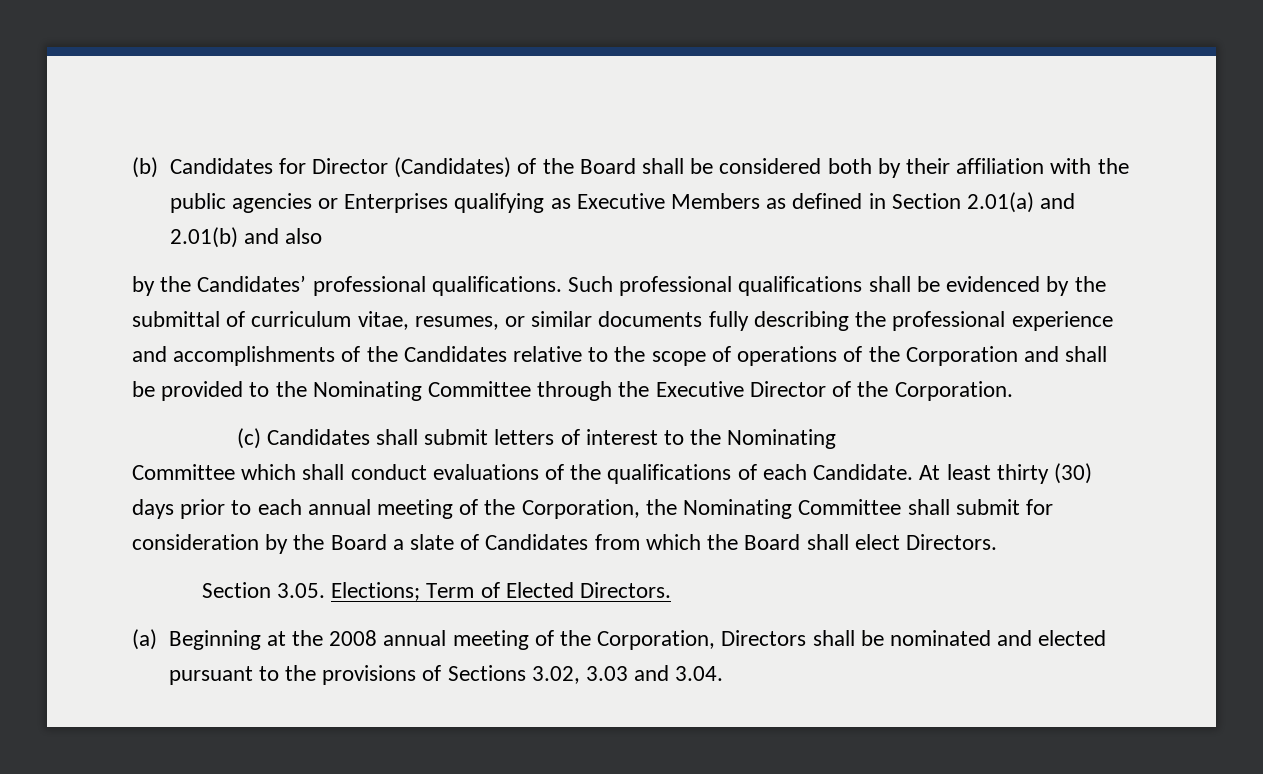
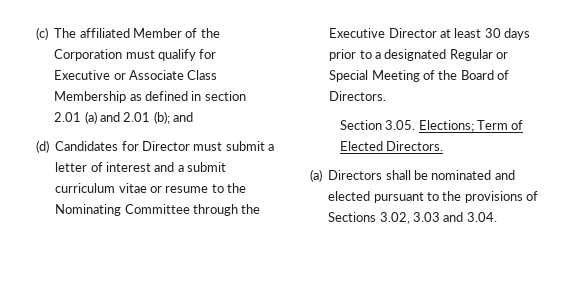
- (b) Candidates for Director (Candidates) of the Board shall be considered both by their affiliation with the public agencies or Enterprises qualifying as Executive Members as defined in Section 2.01(a) and 2.01(b) and also
- by the Candidates’ professional qualifications. Such professional qualifications shall be evidenced by the submittal of curriculum vitae, resumes, or similar documents fully describing the professional experience and accomplishments of the Candidates relative to the scope of operations of the Corporation and shall be provided to the Nominating Committee through the Executive Director of the Corporation.
- (c) Candidates shall submit letters of interest to the Nominating
- Committee which shall conduct evaluations of the qualifications of each Candidate. At least thirty (30) days prior to each annual meeting of the Corporation, the Nominating Committee shall submit for consideration by the Board a slate of Candidates from which the Board shall elect Directors.
+ (c) The affiliated Member of the Corporation must qualify for Executive or Associate Class Membership as defined in section 2.01 (a) and 2.01 (b); and
+ (d) Candidates for Director must submit a letter of interest and a submit curriculum vitae or resume to the Nominating Committee through the Executive Director at least 30 days prior to a designated Regular or Special Meeting of the Board of Directors.
- (a) Beginning at the 2008 annual meeting of the Corporation, Directors shall be nominated and elected pursuant to the provisions of Sections 3.02, 3.03 and 3.04.
+ (a) Directors shall be nominated and elected pursuant to the provisions of Sections 3.02, 3.03 and 3.04.

